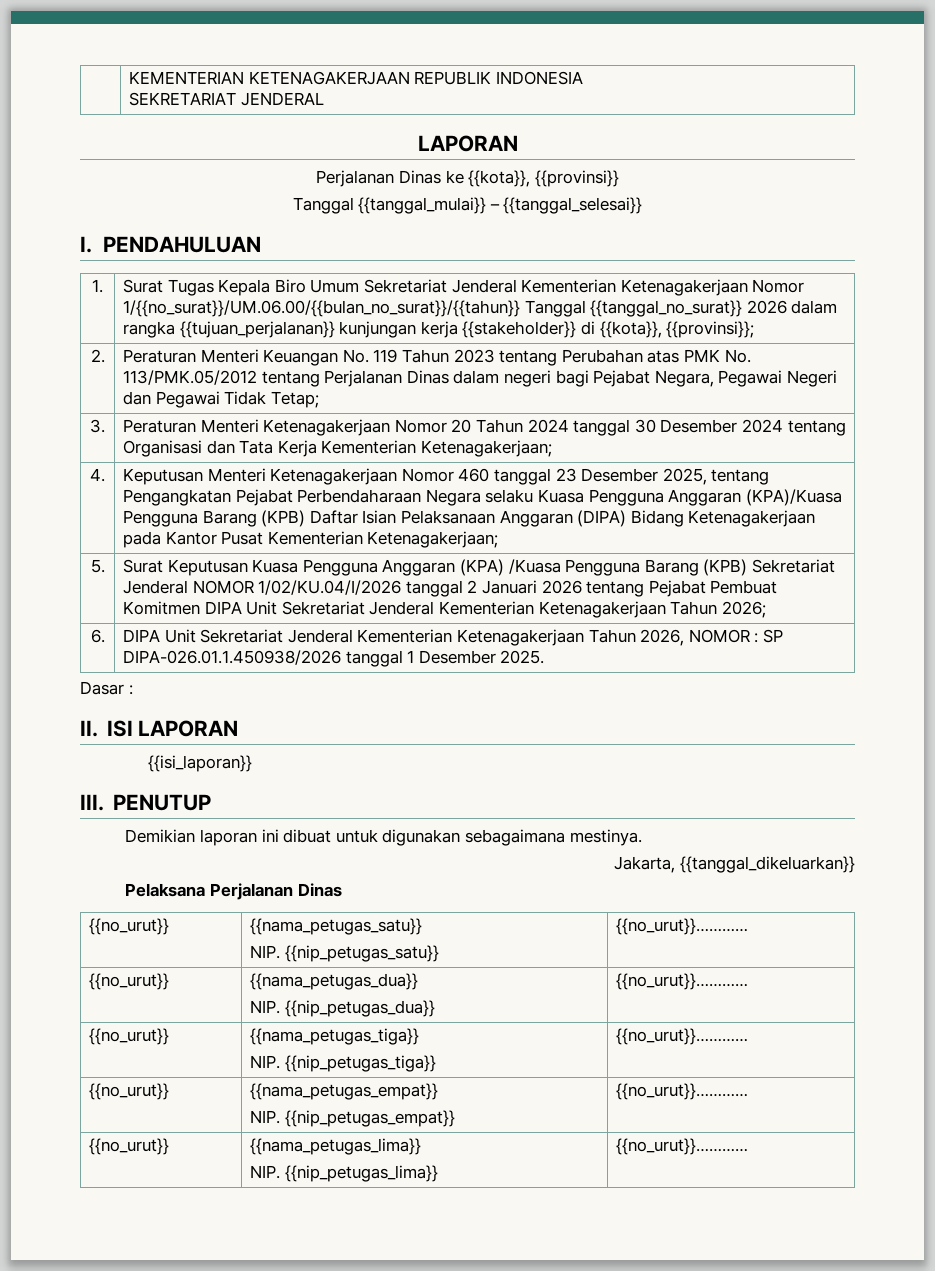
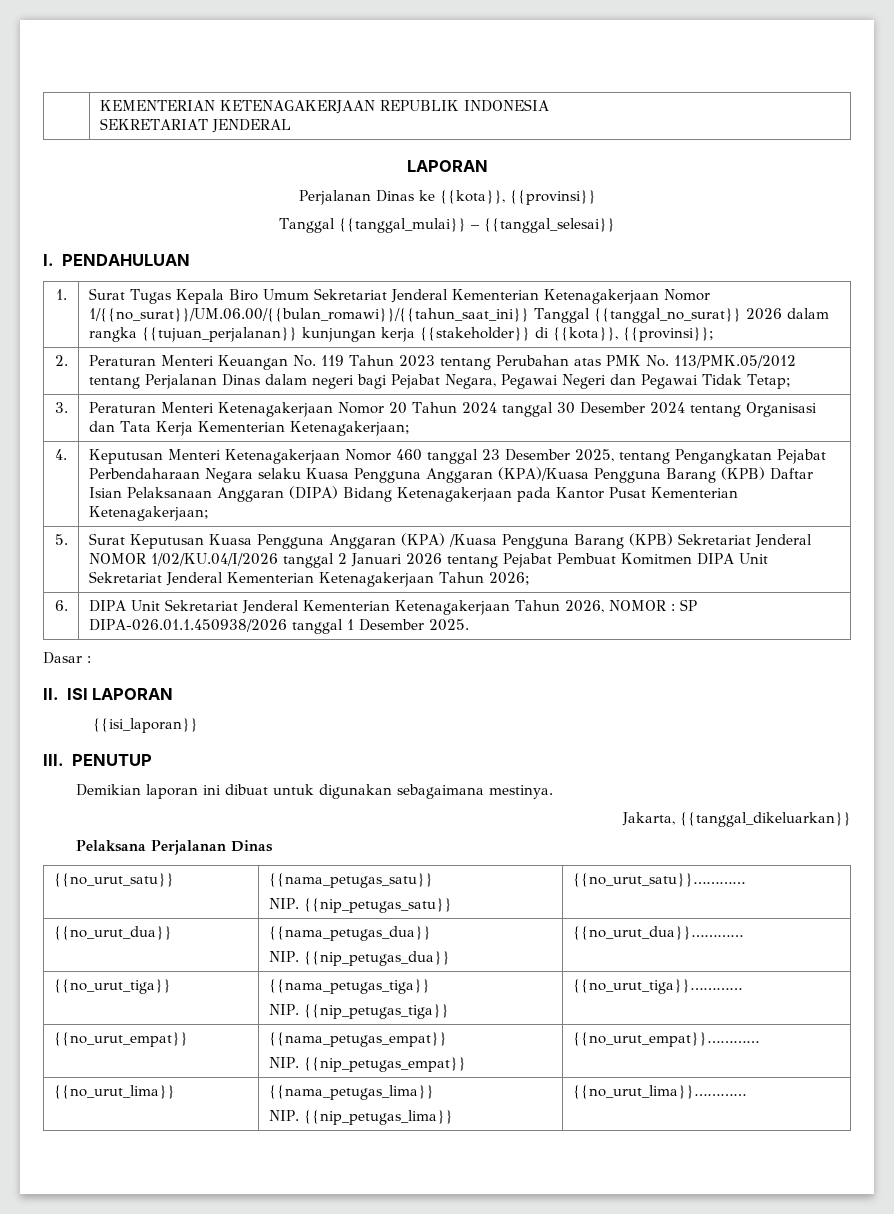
- 1. | Surat Tugas Kepala Biro Umum Sekretariat Jenderal Kementerian Ketenagakerjaan Nomor 1/{{no_surat}}/UM.06.00/{{bulan_no_surat}}/{{tahun}} Tanggal {{tanggal_no_surat}} 2026 dalam rangka {{tujuan_perjalanan}} kunjungan kerja {{stakeholder}} di {{kota}}, {{provinsi}};
+ 1. | Surat Tugas Kepala Biro Umum Sekretariat Jenderal Kementerian Ketenagakerjaan Nomor 1/{{no_surat}}/UM.06.00/{{bulan_romawi}}/{{tahun_saat_ini}} Tanggal {{tanggal_no_surat}} 2026 dalam rangka {{tujuan_perjalanan}} kunjungan kerja {{stakeholder}} di {{kota}}, {{provinsi}};
- {{no_urut}} | {{nama_petugas_satu}}
- NIP. {{nip_petugas_satu}} | {{no_urut}}…………
- {{no_urut}} | {{nama_petugas_dua}}
- NIP. {{nip_petugas_dua}} | {{no_urut}}…………
- {{no_urut}} | {{nama_petugas_tiga}}
- NIP. {{nip_petugas_tiga}} | {{no_urut}}…………
- {{no_urut}} | {{nama_petugas_empat}}
- NIP. {{nip_petugas_empat}} | {{no_urut}}…………
- {{no_urut}} | {{nama_petugas_lima}}
- NIP. {{nip_petugas_lima}} | {{no_urut}}…………
+ {{no_urut_satu}} | {{nama_petugas_satu}}
+ NIP. {{nip_petugas_satu}} | {{no_urut_satu}}…………
+ {{no_urut_dua}} | {{nama_petugas_dua}}
+ NIP. {{nip_petugas_dua}} | {{no_urut_dua}}…………
+ {{no_urut_tiga}} | {{nama_petugas_tiga}}
+ NIP. {{nip_petugas_tiga}} | {{no_urut_tiga}}…………
+ {{no_urut_empat}} | {{nama_petugas_empat}}
+ NIP. {{nip_petugas_empat}} | {{no_urut_empat}}…………
+ {{no_urut_lima}} | {{nama_petugas_lima}}
+ NIP. {{nip_petugas_lima}} | {{no_urut_lima}}…………

